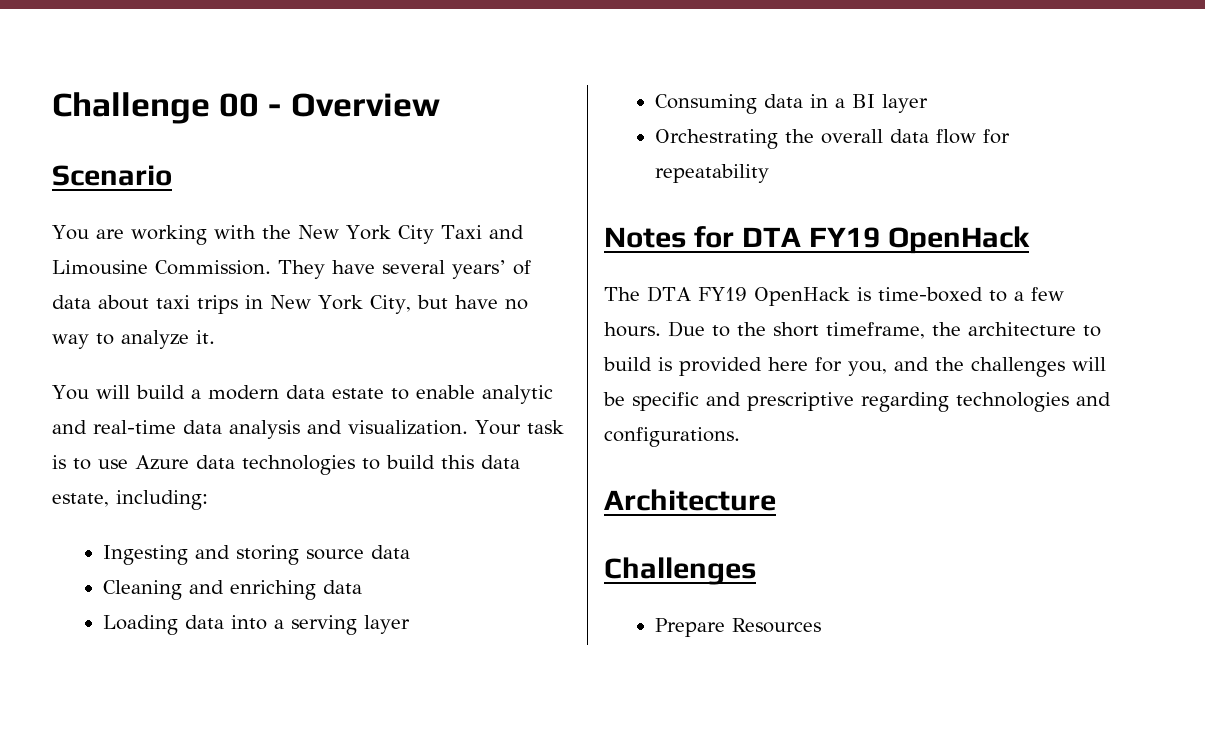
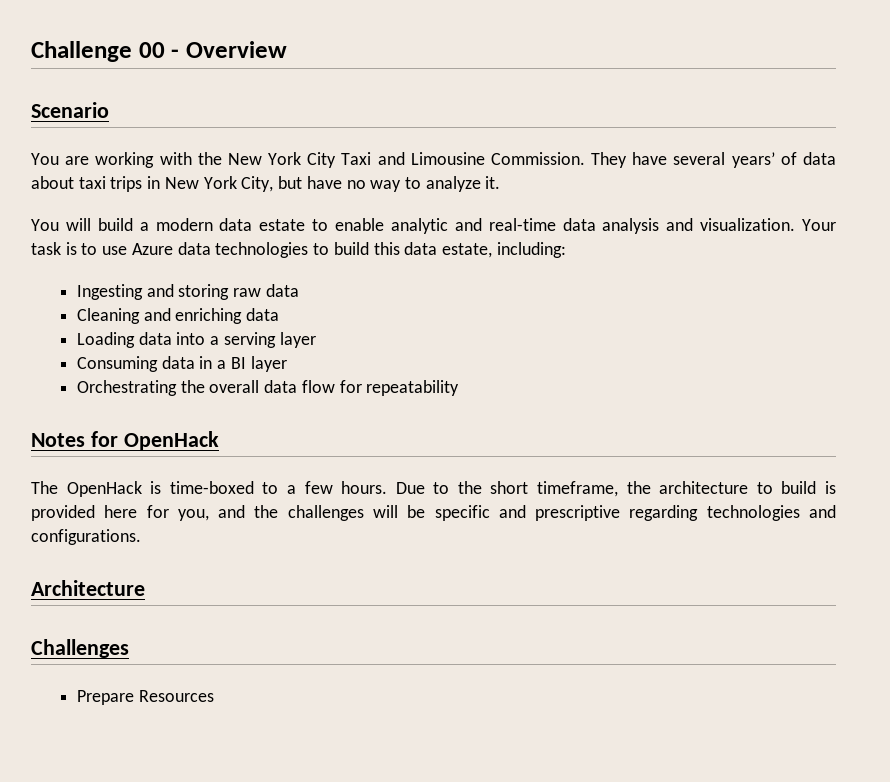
- Ingesting and storing source data
+ Ingesting and storing raw data
- Notes for DTA FY19 OpenHack
+ Notes for OpenHack
- The DTA FY19 OpenHack is time-boxed to a few hours.
+ The OpenHack is time-boxed to a few hours.

